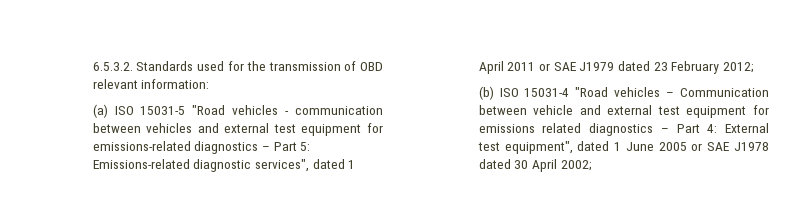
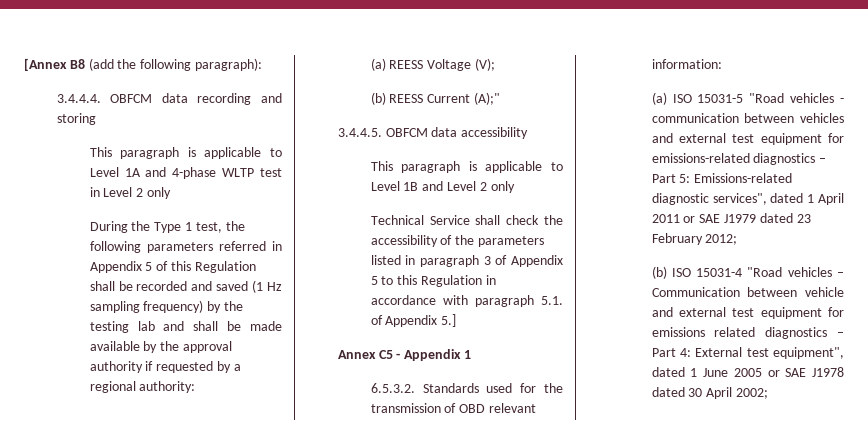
+ [Annex B8 (add the following paragraph):
+ 3.4.4.4. OBFCM data recording and storing
+ This paragraph is applicable to Level 1A and 4-phase WLTP test in Level 2 only
+ During the Type 1 test, the following parameters referred in Appendix 5 of this Regulation shall be recorded and saved (1 Hz sampling frequency) by the testing lab and shall be made available by the approval authority if requested by a regional authority:
+ (a) REESS Voltage (V);
+ (b) REESS Current (A);"
+ 3.4.4.5. OBFCM data accessibility
+ This paragraph is applicable to Level 1B and Level 2 only
+ Technical Service shall check the accessibility of the parameters listed in paragraph 3 of Appendix 5 to this Regulation in accordance with paragraph 5.1. of Appendix 5.]
+ Annex C5 - Appendix 1

